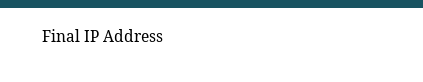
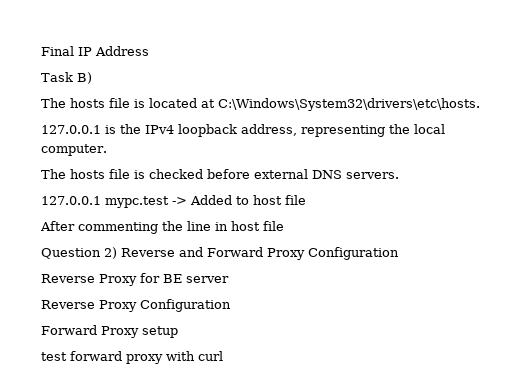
+ Task B)
+ The hosts file is located at C:\Windows\System32\drivers\etc\hosts.
+ 127.0.0.1 is the IPv4 loopback address, representing the local computer.
+ The hosts file is checked before external DNS servers.
+ 127.0.0.1 mypc.test -> Added to host file
+ After commenting the line in host file
+ Question 2) Reverse and Forward Proxy Configuration
+ Reverse Proxy for BE server
+ Reverse Proxy Configuration
+ Forward Proxy setup
+ test forward proxy with curl

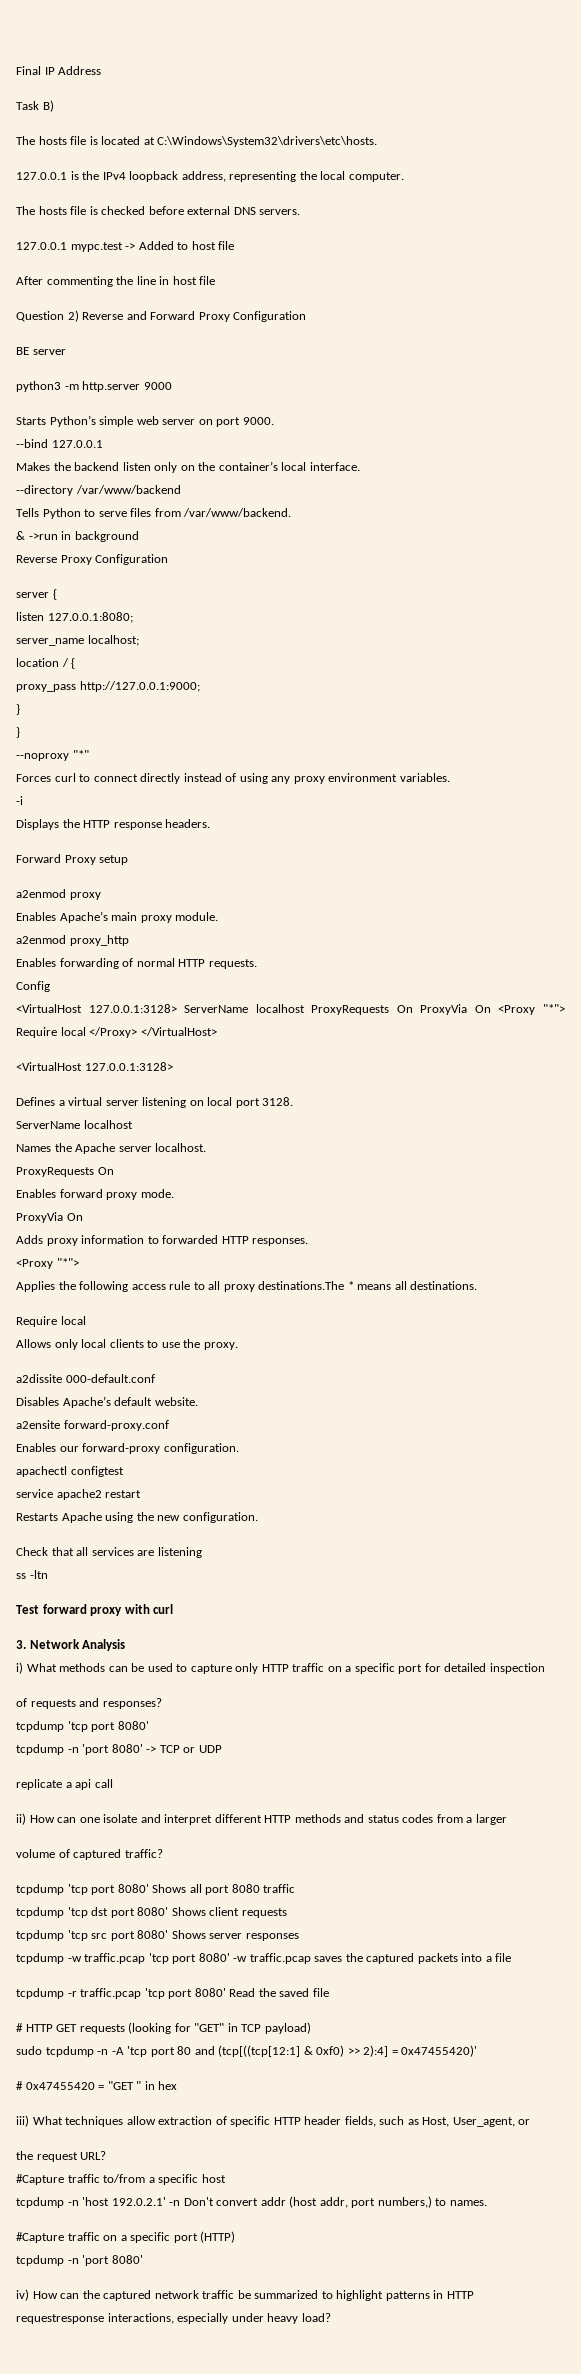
- Reverse Proxy for BE server
+ BE server
+ python3 -m http.server 9000
+ Starts Python’s simple web server on port 9000.
+ --bind 127.0.0.1
+ Makes the backend listen only on the container’s local interface.
+ --directory /var/www/backend
+ Tells Python to serve files from /var/www/backend.
+ & ->run in background
  Reverse Proxy Configuration
+ server {
+ listen 127.0.0.1:8080;
+ server_name localhost;
+ location / {
+ proxy_pass http://127.0.0.1:9000;
+ }
+ }
+ --noproxy "*"
+ Forces curl to connect directly instead of using any proxy environment variables.
+ -i
+ Displays the HTTP response headers.
  Forward Proxy setup
- test forward proxy with curl
+ a2enmod proxy
+ Enables Apache’s main proxy module.
+ a2enmod proxy_http
+ Enables forwarding of normal HTTP requests.
+ Config
+ <VirtualHost 127.0.0.1:3128> ServerName localhost ProxyRequests On ProxyVia On <Proxy "*"> Require local </Proxy> </VirtualHost>
+ <VirtualHost 127.0.0.1:3128>
+ Defines a virtual server listening on local port 3128.
+ ServerName localhost
+ Names the Apache server localhost.
+ ProxyRequests On
+ Enables forward proxy mode.
+ ProxyVia On
+ Adds proxy information to forwarded HTTP responses.
+ <Proxy "*">
+ Applies the following access rule to all proxy destinations.The * means all destinations.
+ Require local
+ Allows only local clients to use the proxy.
+ a2dissite 000-default.conf
+ Disables Apache’s default website.
+ a2ensite forward-proxy.conf
+ Enables our forward-proxy configuration.
+ apachectl configtest
+ service apache2 restart
+ Restarts Apache using the new configuration.
+ Check that all services are listening
+ ss -ltn
+ Test forward proxy with curl
+ 3. Network Analysis
+ i) What methods can be used to capture only HTTP traffic on a specific port for detailed inspection
+ of requests and responses?
+ tcpdump 'tcp port 8080'
+ tcpdump -n 'port 8080' -> TCP or UDP
+ replicate a api call
+ ii) How can one isolate and interpret different HTTP methods and status codes from a larger
+ volume of captured traffic?
+ tcpdump 'tcp port 8080' Shows all port 8080 traffic
+ tcpdump 'tcp dst port 8080' Shows client requests
+ tcpdump 'tcp src port 8080' Shows server responses
+ tcpdump -w traffic.pcap 'tcp port 8080' -w traffic.pcap saves the captured packets into a file
+ tcpdump -r traffic.pcap 'tcp port 8080' Read the saved file
+ # HTTP GET requests (looking for "GET" in TCP payload)
+ sudo tcpdump -n -A 'tcp port 80 and (tcp[((tcp[12:1] & 0xf0) >> 2):4] = 0x47455420)'
+ # 0x47455420 = "GET " in hex
+ iii) What techniques allow extraction of specific HTTP header fields, such as Host, User_agent, or
+ the request URL?
+ #Capture traffic to/from a specific host
+ tcpdump -n 'host 192.0.2.1' -n Don't convert addr (host addr, port numbers,) to names.
+ #Capture traffic on a specific port (HTTP)
+ tcpdump -n 'port 8080'
+ iv) How can the captured network traffic be summarized to highlight patterns in HTTP requestresponse interactions, especially under heavy load?

